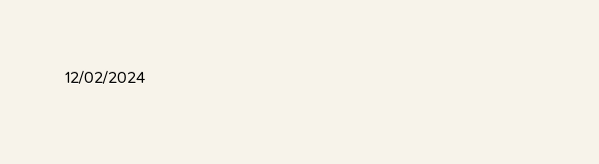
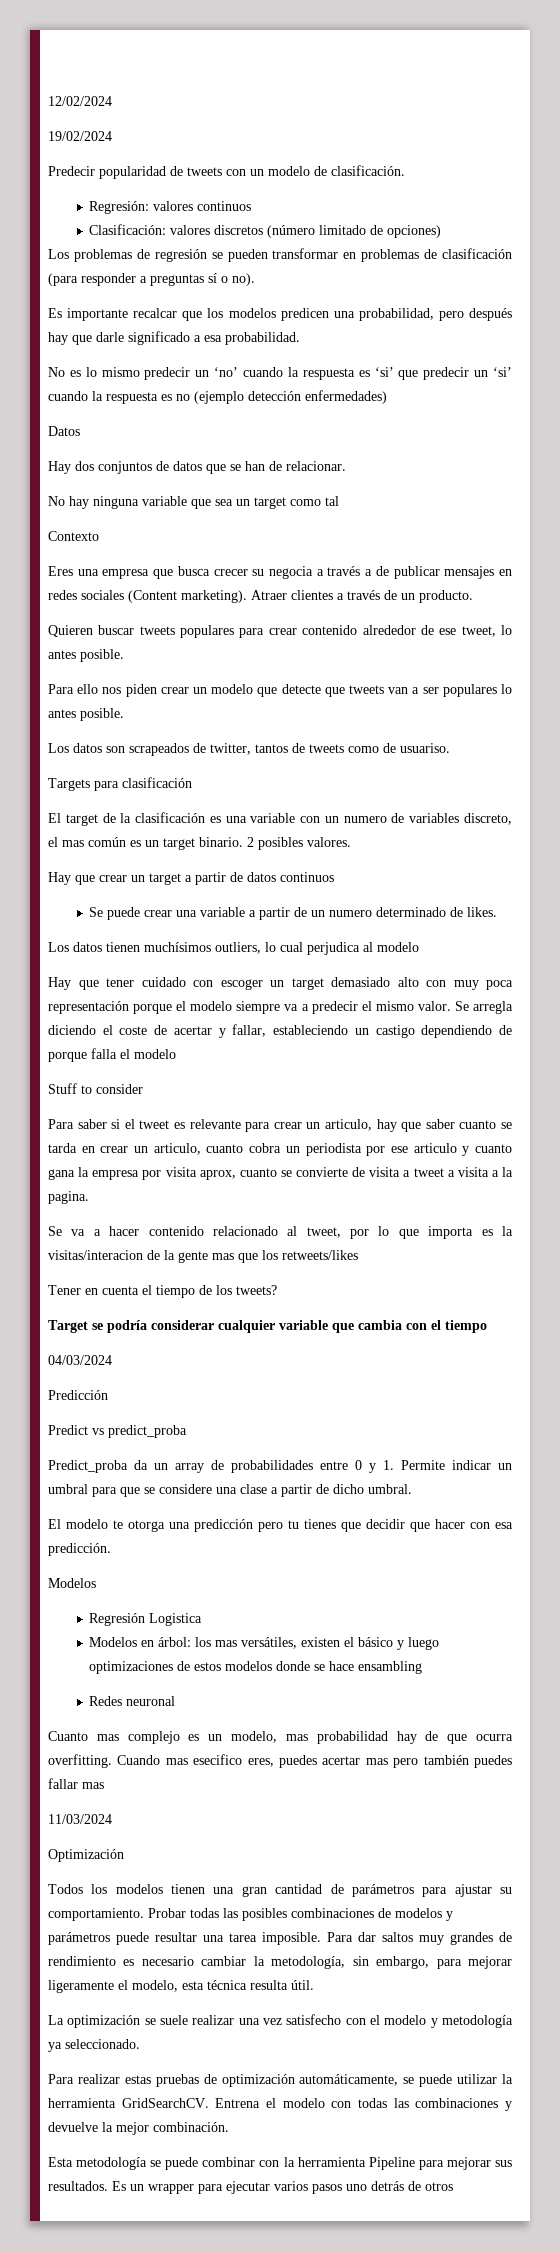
+ 19/02/2024
+ Predecir popularidad de tweets con un modelo de clasificación.
+ Regresión: valores continuos
+ Clasificación: valores discretos (número limitado de opciones)
+ Los problemas de regresión se pueden transformar en problemas de clasificación (para responder a preguntas sí o no).
+ Es importante recalcar que los modelos predicen una probabilidad, pero después hay que darle significado a esa probabilidad.
+ No es lo mismo predecir un ‘no’ cuando la respuesta es ‘si’ que predecir un ‘si’ cuando la respuesta es no (ejemplo detección enfermedades)
+ Datos
+ Hay dos conjuntos de datos que se han de relacionar.
+ No hay ninguna variable que sea un target como tal
+ Contexto
+ Eres una empresa que busca crecer su negocia a través a de publicar mensajes en redes sociales (Content marketing). Atraer clientes a través de un producto.
+ Quieren buscar tweets populares para crear contenido alrededor de ese tweet, lo antes posible.
+ Para ello nos piden crear un modelo que detecte que tweets van a ser populares lo antes posible.
+ Los datos son scrapeados de twitter, tantos de tweets como de usuariso.
+ Targets para clasificación
+ El target de la clasificación es una variable con un numero de variables discreto, el mas común es un target binario. 2 posibles valores.
+ Hay que crear un target a partir de datos continuos
+ Se puede crear una variable a partir de un numero determinado de likes.
+ Los datos tienen muchísimos outliers, lo cual perjudica al modelo
+ Hay que tener cuidado con escoger un target demasiado alto con muy poca representación porque el modelo siempre va a predecir el mismo valor. Se arregla diciendo el coste de acertar y fallar, estableciendo un castigo dependiendo de porque falla el modelo
+ Stuff to consider
+ Para saber si el tweet es relevante para crear un articulo, hay que saber cuanto se tarda en crear un articulo, cuanto cobra un periodista por ese articulo y cuanto gana la empresa por visita aprox, cuanto se convierte de visita a tweet a visita a la pagina.
+ Se va a hacer contenido relacionado al tweet, por lo que importa es la visitas/interacion de la gente mas que los retweets/likes
+ Tener en cuenta el tiempo de los tweets?
+ Target se podría considerar cualquier variable que cambia con el tiempo
+ 04/03/2024
+ Predicción
+ Predict vs predict_proba
+ Predict_proba da un array de probabilidades entre 0 y 1. Permite indicar un umbral para que se considere una clase a partir de dicho umbral.
+ El modelo te otorga una predicción pero tu tienes que decidir que hacer con esa predicción.
+ Modelos
+ Regresión Logistica
+ Modelos en árbol: los mas versátiles, existen el básico y luego optimizaciones de estos modelos donde se hace ensambling
+ Redes neuronal
+ Cuanto mas complejo es un modelo, mas probabilidad hay de que ocurra overfitting. Cuando mas esecifico eres, puedes acertar mas pero también puedes fallar mas
+ 11/03/2024
+ Optimización
+ Todos los modelos tienen una gran cantidad de parámetros para ajustar su comportamiento. Probar todas las posibles combinaciones de modelos y parámetros puede resultar una tarea imposible. Para dar saltos muy grandes de rendimiento es necesario cambiar la metodología, sin embargo, para mejorar ligeramente el modelo, esta técnica resulta útil.
+ La optimización se suele realizar una vez satisfecho con el modelo y metodología ya seleccionado.
+ Para realizar estas pruebas de optimización automáticamente, se puede utilizar la herramienta GridSearchCV. Entrena el modelo con todas las combinaciones y devuelve la mejor combinación.
+ Esta metodología se puede combinar con la herramienta Pipeline para mejorar sus resultados. Es un wrapper para ejecutar varios pasos uno detrás de otros

